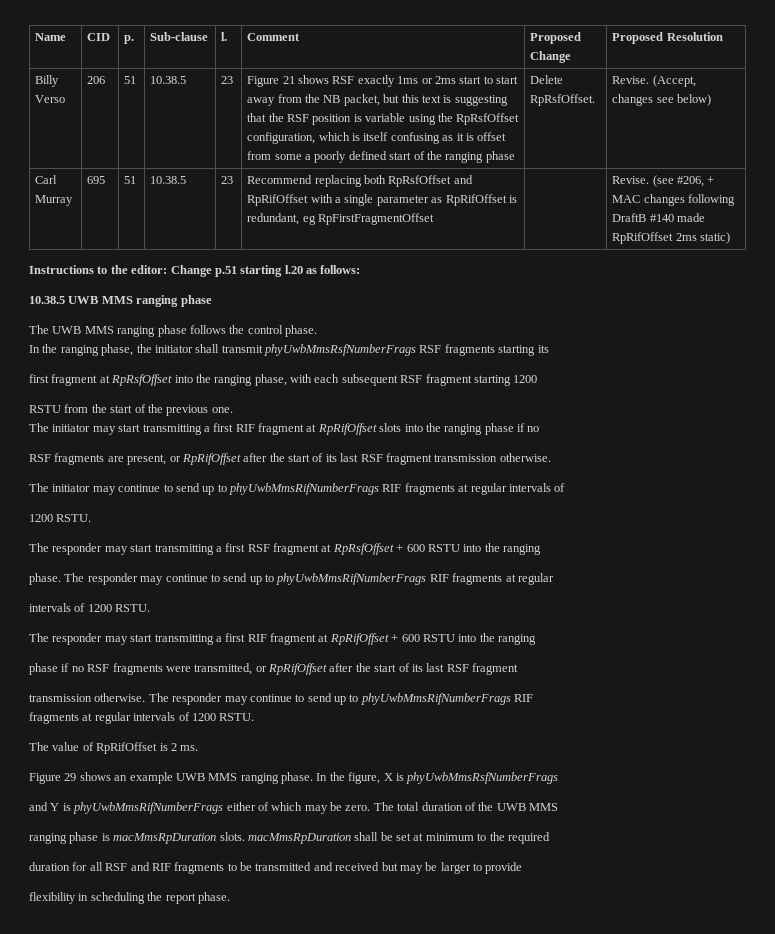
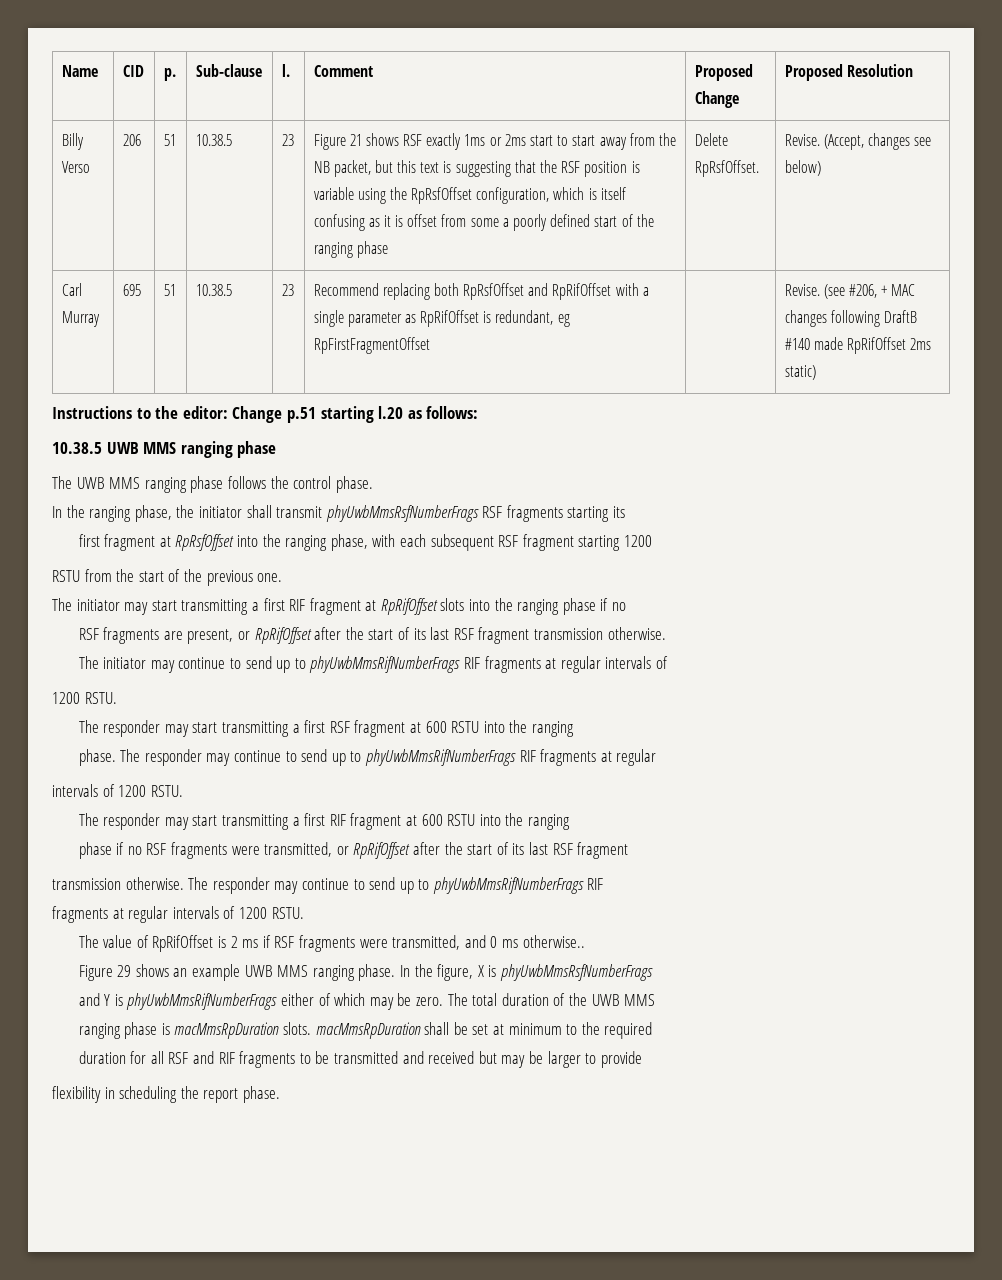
- The responder may start transmitting a first RSF fragment at RpRsfOffset + 600 RSTU into the ranging
+ The responder may start transmitting a first RSF fragment at 600 RSTU into the ranging
- The responder may start transmitting a first RIF fragment at RpRifOffset + 600 RSTU into the ranging
+ The responder may start transmitting a first RIF fragment at 600 RSTU into the ranging
- The value of RpRifOffset is 2 ms.
+ The value of RpRifOffset is 2 ms if RSF fragments were transmitted, and 0 ms otherwise..

